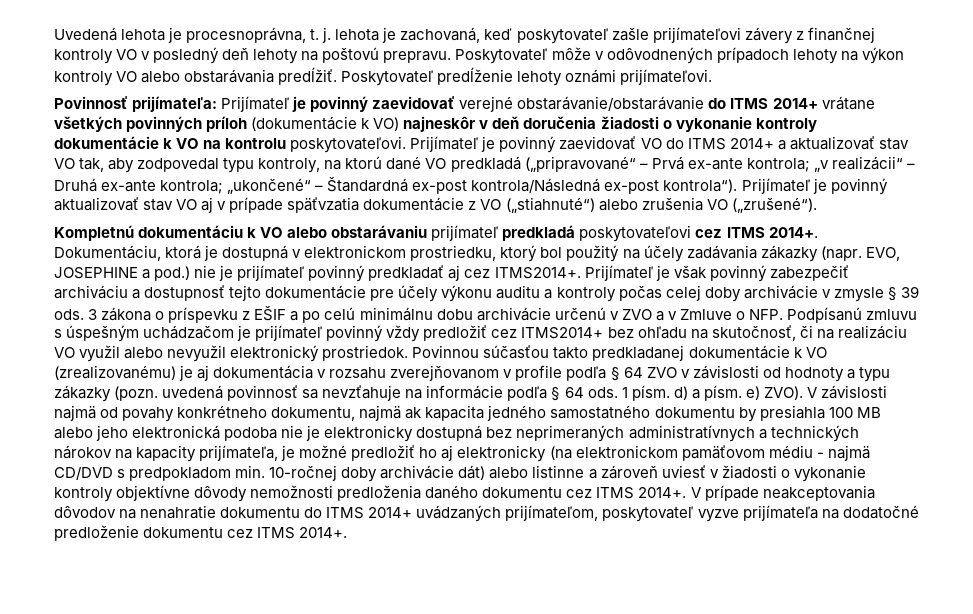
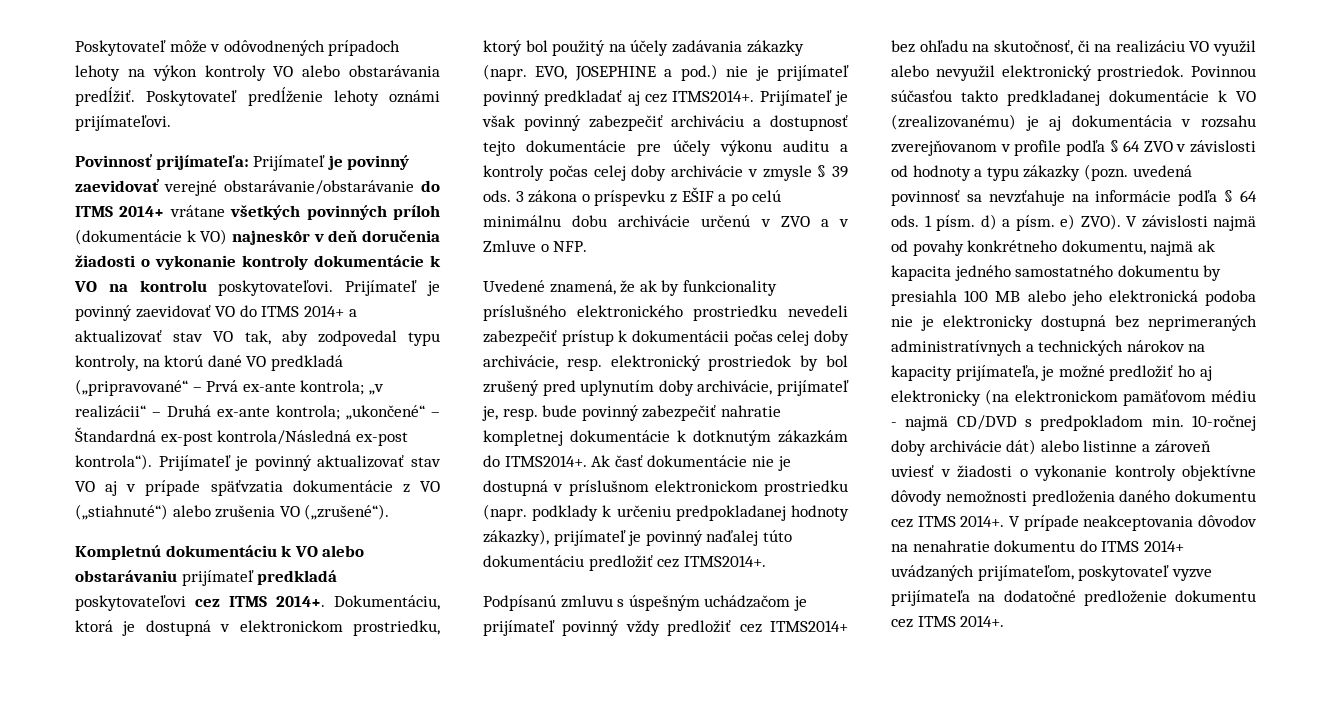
- Uvedená lehota je procesnoprávna, t. j. lehota je zachovaná, keď poskytovateľ zašle prijímateľovi závery z finančnej kontroly VO v posledný deň lehoty na poštovú prepravu.
- 3 zákona o príspevku z EŠIF a po celú minimálnu dobu archivácie určenú v ZVO a v Zmluve o NFP. Podpísanú zmluvu s úspešným uchádzačom je prijímateľ povinný vždy predložiť cez ITMS2014+ bez ohľadu na skutočnosť, či na realizáciu VO využil alebo nevyužil elektronický prostriedok.
+ 3 zákona o príspevku z EŠIF a po celú minimálnu dobu archivácie určenú v ZVO a v Zmluve o NFP.
+ Uvedené znamená, že ak by funkcionality príslušného elektronického prostriedku nevedeli zabezpečiť prístup k dokumentácii počas celej doby archivácie, resp. elektronický prostriedok by bol zrušený pred uplynutím doby archivácie, prijímateľ je, resp. bude povinný zabezpečiť nahratie kompletnej dokumentácie k dotknutým zákazkám do ITMS2014+. Ak časť dokumentácie nie je dostupná v príslušnom elektronickom prostriedku (napr. podklady k určeniu predpokladanej hodnoty zákazky), prijímateľ je povinný naďalej túto dokumentáciu predložiť cez ITMS2014+.
+ Podpísanú zmluvu s úspešným uchádzačom je prijímateľ povinný vždy predložiť cez ITMS2014+ bez ohľadu na skutočnosť, či na realizáciu VO využil alebo nevyužil elektronický prostriedok.

